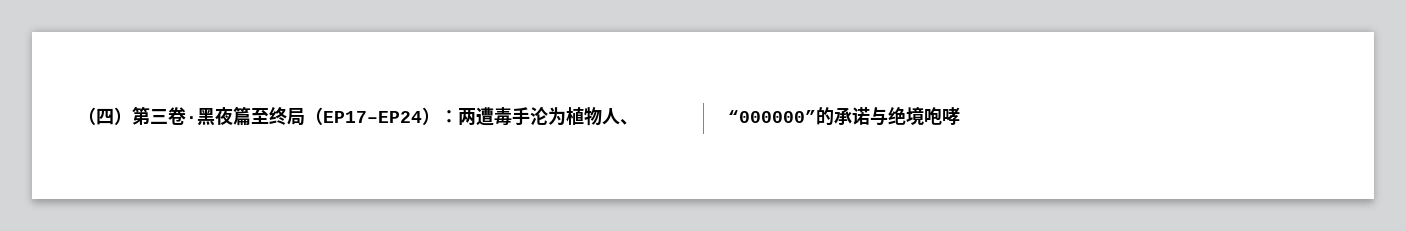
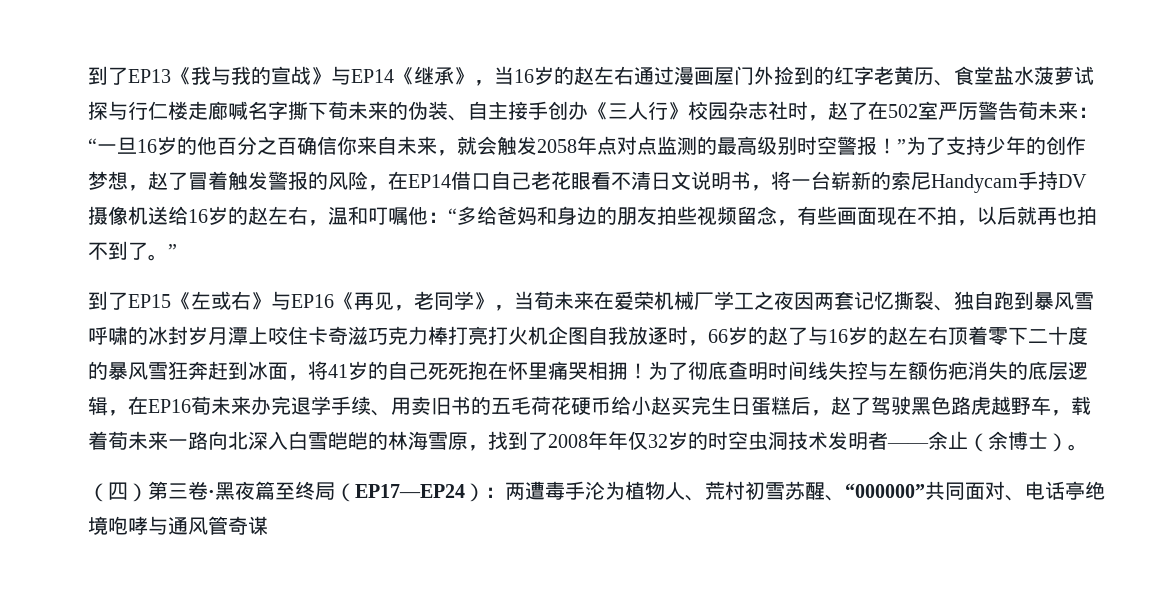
+ 到了EP13《我与我的宣战》与EP14《继承》，当16岁的赵左右通过漫画屋门外捡到的红字老黄历、食堂盐水菠萝试探与行仁楼走廊喊名字撕下荀未来的伪装、自主接手创办《三人行》校园杂志社时，赵了在502室严厉警告荀未来：“一旦16岁的他百分之百确信你来自未来，就会触发2058年点对点监测的最高级别时空警报！”为了支持少年的创作梦想，赵了冒着触发警报的风险，在EP14借口自己老花眼看不清日文说明书，将一台崭新的索尼Handycam手持DV摄像机送给16岁的赵左右，温和叮嘱他：“多给爸妈和身边的朋友拍些视频留念，有些画面现在不拍，以后就再也拍不到了。”
+ 到了EP15《左或右》与EP16《再见，老同学》，当荀未来在爱荣机械厂学工之夜因两套记忆撕裂、独自跑到暴风雪呼啸的冰封岁月潭上咬住卡奇滋巧克力棒打亮打火机企图自我放逐时，66岁的赵了与16岁的赵左右顶着零下二十度的暴风雪狂奔赶到冰面，将41岁的自己死死抱在怀里痛哭相拥！为了彻底查明时间线失控与左额伤疤消失的底层逻辑，在EP16荀未来办完退学手续、用卖旧书的五毛荷花硬币给小赵买完生日蛋糕后，赵了驾驶黑色路虎越野车，载着荀未来一路向北深入白雪皑皑的林海雪原，找到了2008年年仅32岁的时空虫洞技术发明者——余止（余博士）。
- （四）第三卷·黑夜篇至终局（EP17–EP24）：两遭毒手沦为植物人、“000000”的承诺与绝境咆哮
+ （四）第三卷·黑夜篇至终局（EP17—EP24）：两遭毒手沦为植物人、荒村初雪苏醒、“000000”共同面对、电话亭绝境咆哮与通风管奇谋

